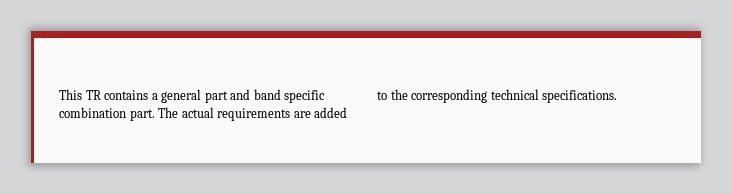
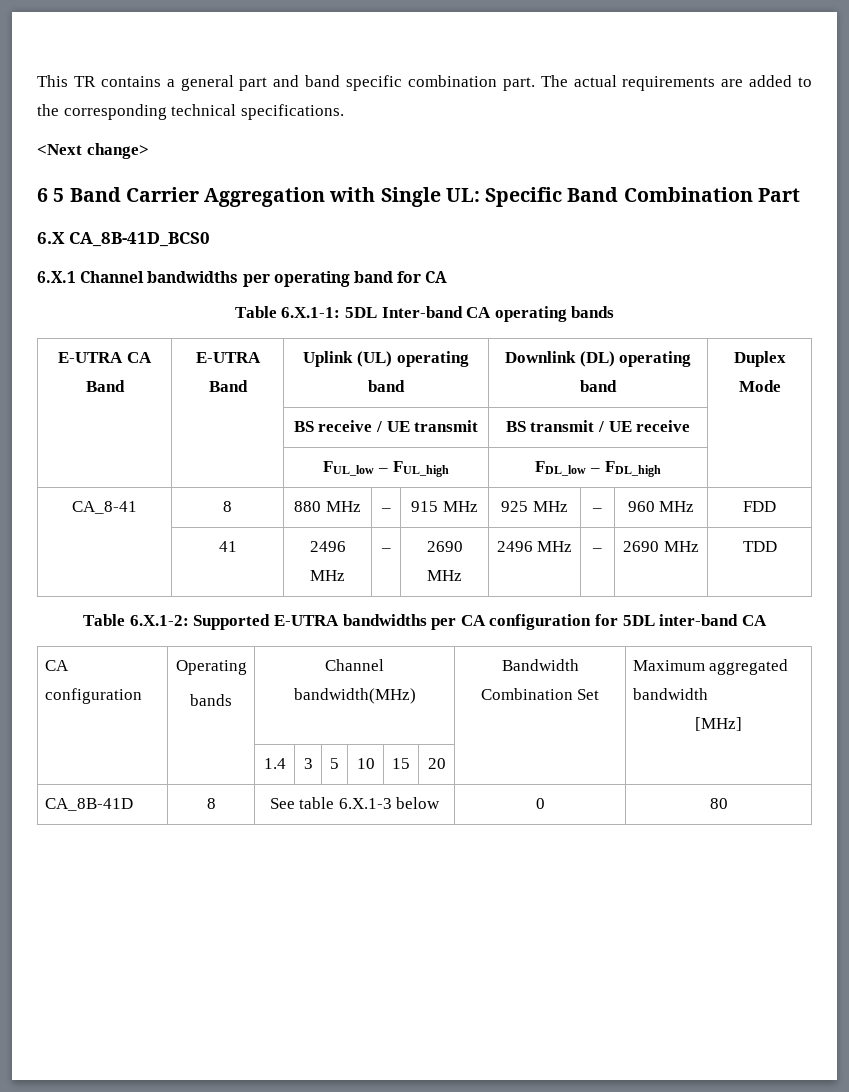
+ <Next change>
+ 6 5 Band Carrier Aggregation with Single UL: Specific Band Combination Part
+ 6.X CA_8B-41D_BCS0
+ 6.X.1 Channel bandwidths per operating band for CA
+ Table 6.X.1-1: 5DL Inter-band CA operating bands
+ E-UTRA CA Band | E-UTRA Band | Uplink (UL) operating band | Downlink (DL) operating band | Duplex Mode
+ | | BS receive / UE transmit | BS transmit / UE receive |
+ | | FUL_low – FUL_high | FDL_low – FDL_high |
+ CA_8-41 | 8 | 880 MHz | – | 915 MHz | 925 MHz | – | 960 MHz | FDD
+ | 41 | 2496 MHz | – | 2690 MHz | 2496 MHz | – | 2690 MHz | TDD
+ Table 6.X.1-2: Supported E-UTRA bandwidths per CA configuration for 5DL inter-band CA
+ CA configuration | Operating
+ bands | Channel bandwidth(MHz) | Bandwidth Combination Set | Maximum aggregated bandwidth
+ [MHz]
+ | | 1.4 | 3 | 5 | 10 | 15 | 20 | |
+ CA_8B-41D | 8 | See table 6.X.1-3 below | 0 | 80

